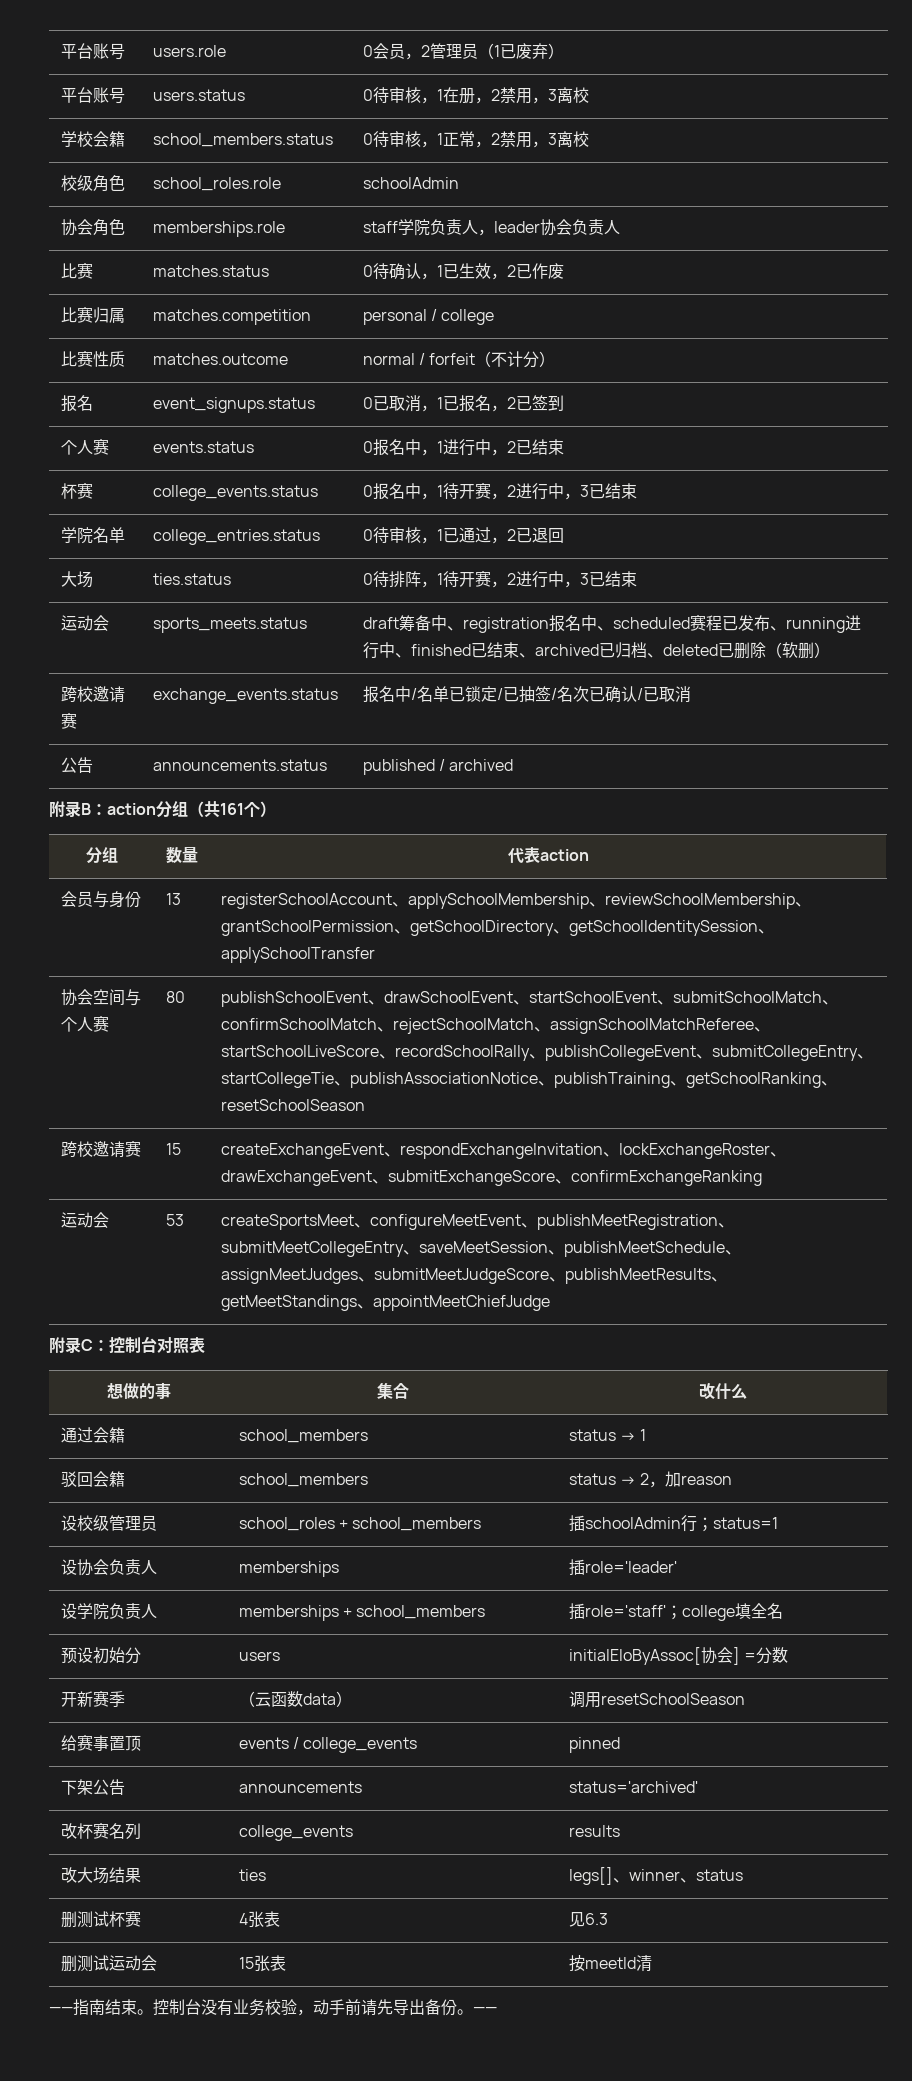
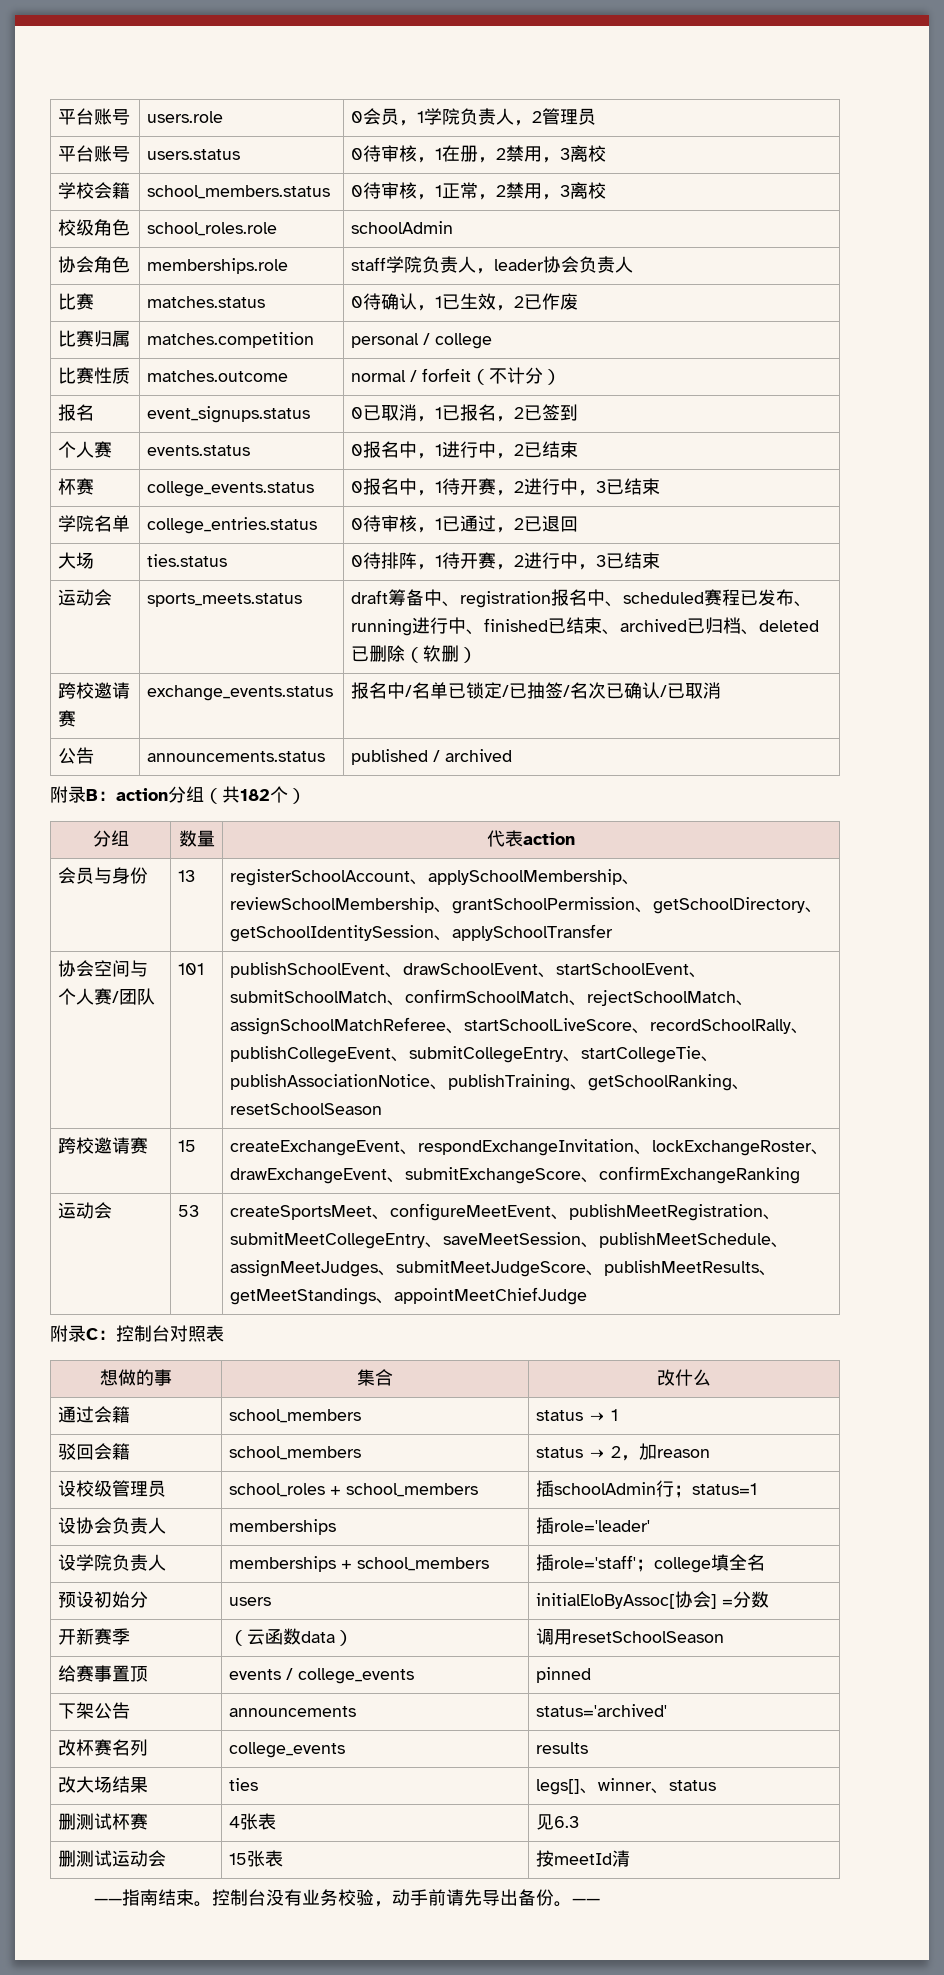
- 平台账号 | users.role | 0会员，2管理员（1已废弃）
+ 平台账号 | users.role | 0会员，1学院负责人，2管理员
- 附录B：action分组（共161个）
+ 附录B：action分组（共182个）
- 协会空间与个人赛 | 80 | publishSchoolEvent、drawSchoolEvent、startSchoolEvent、submitSchoolMatch、confirmSchoolMatch、rejectSchoolMatch、assignSchoolMatchReferee、startSchoolLiveScore、recordSchoolRally、publishCollegeEvent、submitCollegeEntry、startCollegeTie、publishAssociationNotice、publishTraining、getSchoolRanking、resetSchoolSeason
+ 协会空间与个人赛/团队 | 101 | publishSchoolEvent、drawSchoolEvent、startSchoolEvent、submitSchoolMatch、confirmSchoolMatch、rejectSchoolMatch、assignSchoolMatchReferee、startSchoolLiveScore、recordSchoolRally、publishCollegeEvent、submitCollegeEntry、startCollegeTie、publishAssociationNotice、publishTraining、getSchoolRanking、resetSchoolSeason

